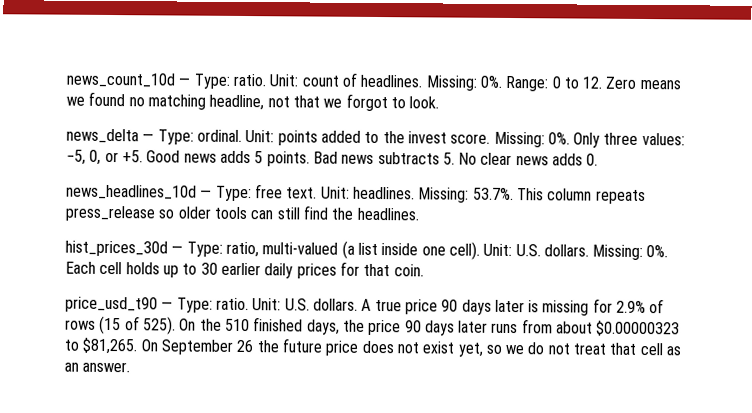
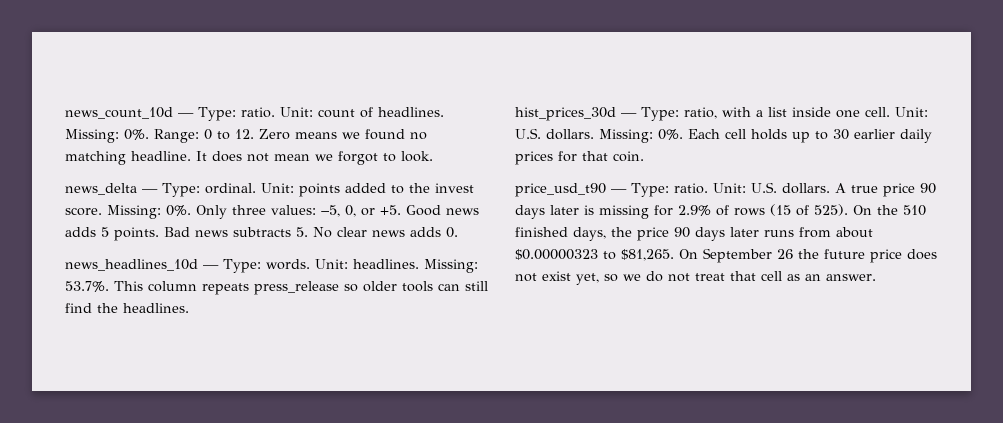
- Range: 0 to 12. Zero means we found no matching headline, not that we forgot to look.
+ Range: 0 to 12. Zero means we found no matching headline. It does not mean we forgot to look.
- news_headlines_10d — Type: free text.
+ news_headlines_10d — Type: words.
- hist_prices_30d — Type: ratio, multi-valued (a list inside one cell).
+ hist_prices_30d — Type: ratio, with a list inside one cell.

